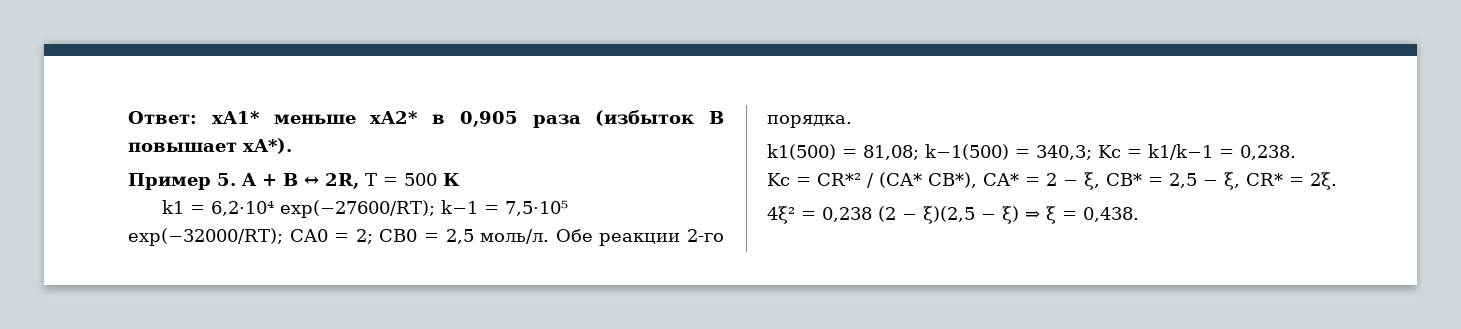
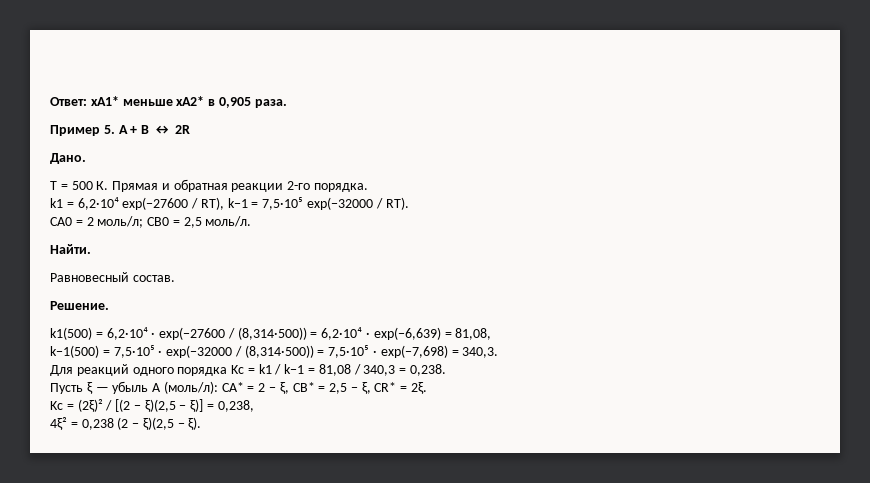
- Ответ: xA1* меньше xA2* в 0,905 раза (избыток B повышает xA*).
+ Ответ: xA1* меньше xA2* в 0,905 раза.
- Пример 5. A + B ↔ 2R, T = 500 К
- k1 = 6,2·10⁴ exp(−27600/RT); k−1 = 7,5·10⁵ exp(−32000/RT); CA0 = 2; CB0 = 2,5 моль/л. Обе реакции 2-го порядка.
- k1(500) = 81,08; k−1(500) = 340,3; Kc = k1/k−1 = 0,238.
- Kc = CR*² / (CA* CB*), CA* = 2 − ξ, CB* = 2,5 − ξ, CR* = 2ξ.
+ Пример 5. A + B ↔ 2R
+ Дано.
+ T = 500 К. Прямая и обратная реакции 2-го порядка.
+ k1 = 6,2·10⁴ exp(−27600 / RT), k−1 = 7,5·10⁵ exp(−32000 / RT).
+ CA0 = 2 моль/л; CB0 = 2,5 моль/л.
+ Найти.
+ Равновесный состав.
+ Решение.
+ k1(500) = 6,2·10⁴ · exp(−27600 / (8,314·500)) = 6,2·10⁴ · exp(−6,639) = 81,08,
+ k−1(500) = 7,5·10⁵ · exp(−32000 / (8,314·500)) = 7,5·10⁵ · exp(−7,698) = 340,3.
+ Для реакций одного порядка Kc = k1 / k−1 = 81,08 / 340,3 = 0,238.
+ Пусть ξ — убыль A (моль/л): CA* = 2 − ξ, CB* = 2,5 − ξ, CR* = 2ξ.
+ Kc = (2ξ)² / [(2 − ξ)(2,5 − ξ)] = 0,238,
- 4ξ² = 0,238 (2 − ξ)(2,5 − ξ) ⇒ ξ = 0,438.
+ 4ξ² = 0,238 (2 − ξ)(2,5 − ξ).

